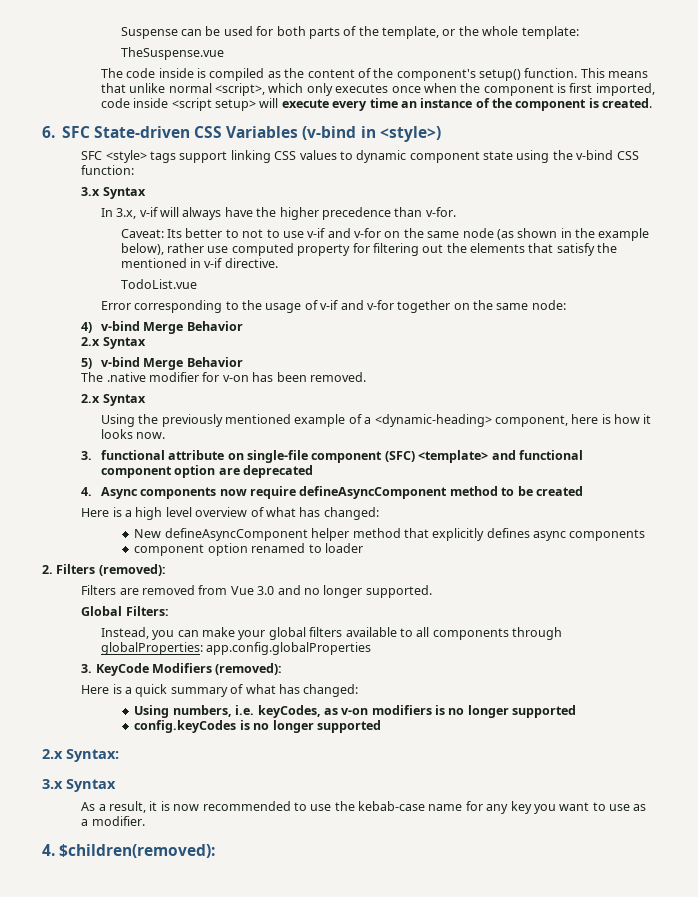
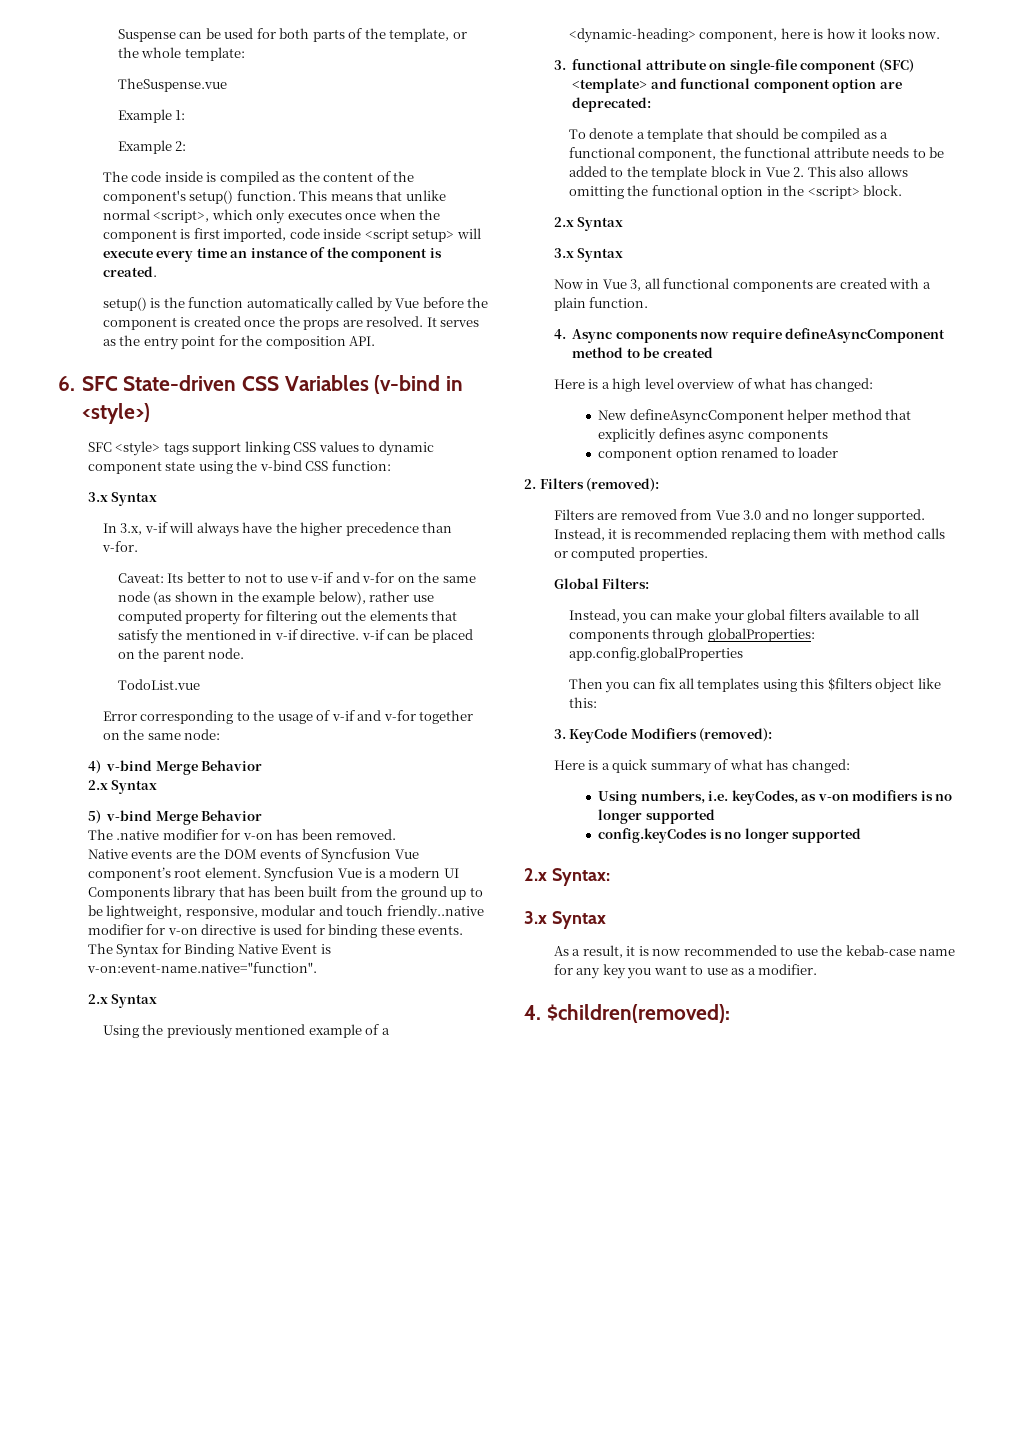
+ Example 1:
+ Example 2:
+ setup() is the function automatically called by Vue before the component is created once the props are resolved. It serves as the entry point for the composition API.
- Caveat: Its better to not to use v-if and v-for on the same node (as shown in the example below), rather use computed property for filtering out the elements that satisfy the mentioned in v-if directive.
+ Caveat: Its better to not to use v-if and v-for on the same node (as shown in the example below), rather use computed property for filtering out the elements that satisfy the mentioned in v-if directive. v-if can be placed on the parent node.
+ Native events are the DOM events of Syncfusion Vue component’s root element. Syncfusion Vue is a modern UI Components library that has been built from the ground up to be lightweight, responsive, modular and touch friendly..native modifier for v-on directive is used for binding these events. The Syntax for Binding Native Event is v-on:event-name.native="function".
- 3. functional attribute on single-file component (SFC) <template> and functional component option are deprecated
+ 3. functional attribute on single-file component (SFC) <template> and functional component option are deprecated:
+ To denote a template that should be compiled as a functional component, the functional attribute needs to be added to the template block in Vue 2. This also allows omitting the functional option in the <script> block.
+ 2.x Syntax
+ 3.x Syntax
+ Now in Vue 3, all functional components are created with a plain function.
+ Instead, it is recommended replacing them with method calls or computed properties.
+ Then you can fix all templates using this $filters object like this:

